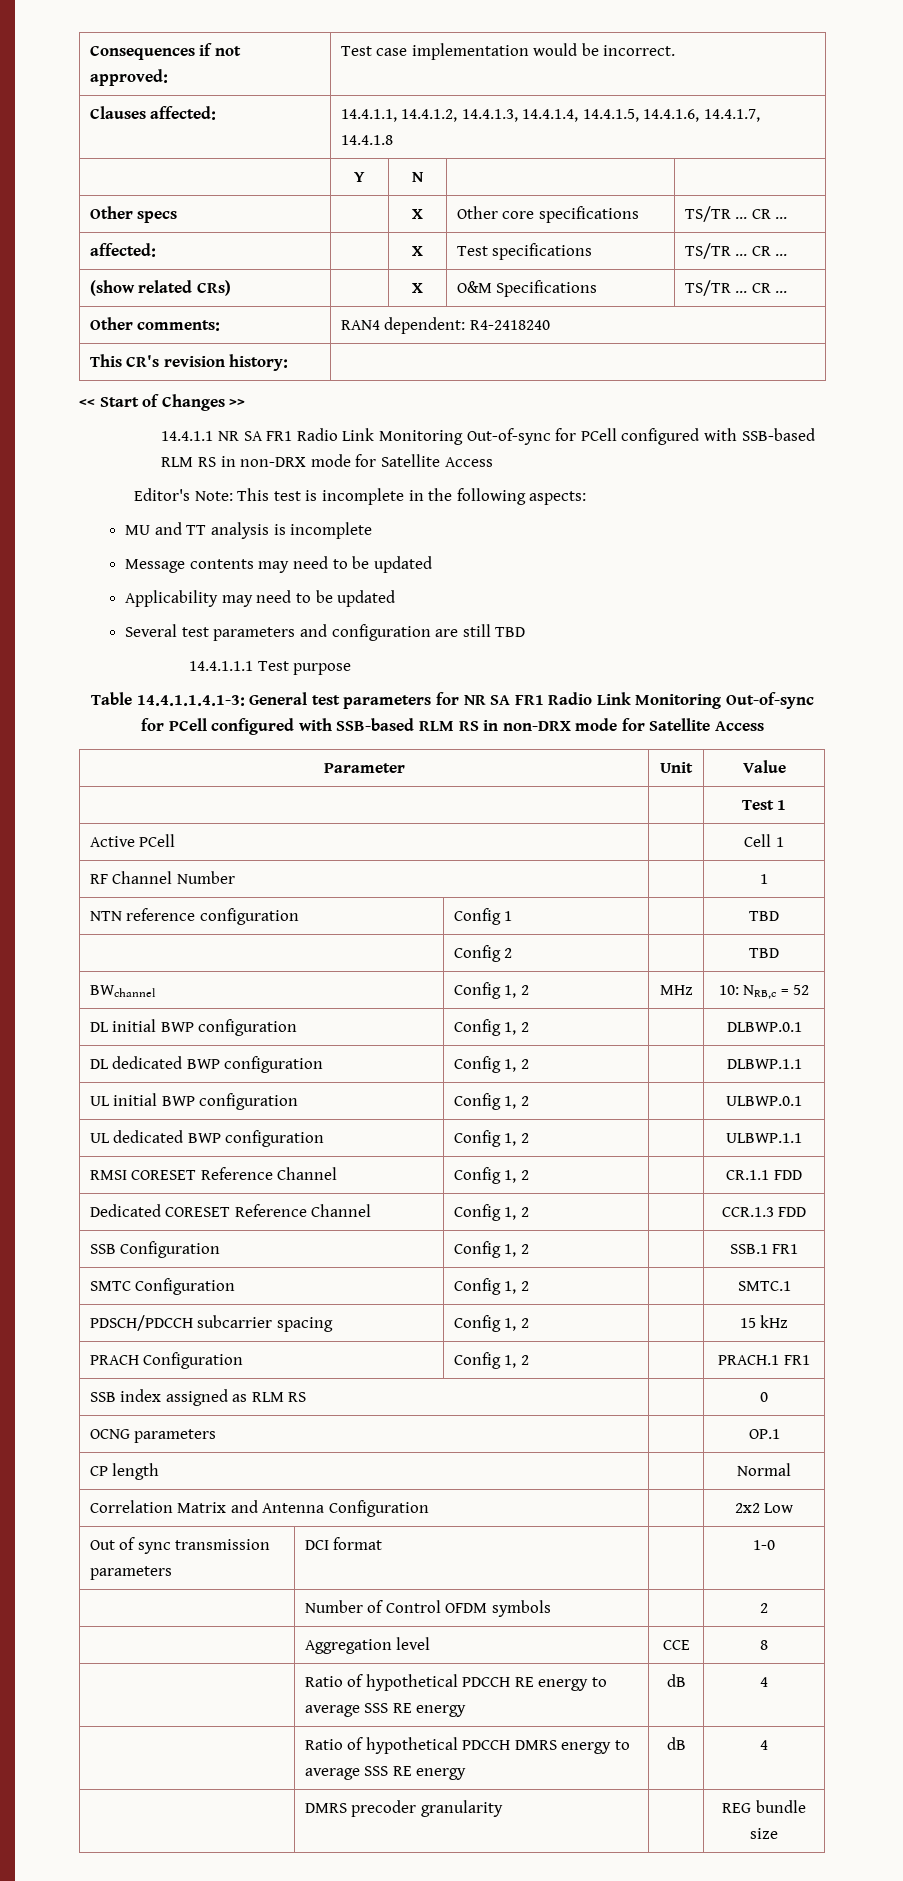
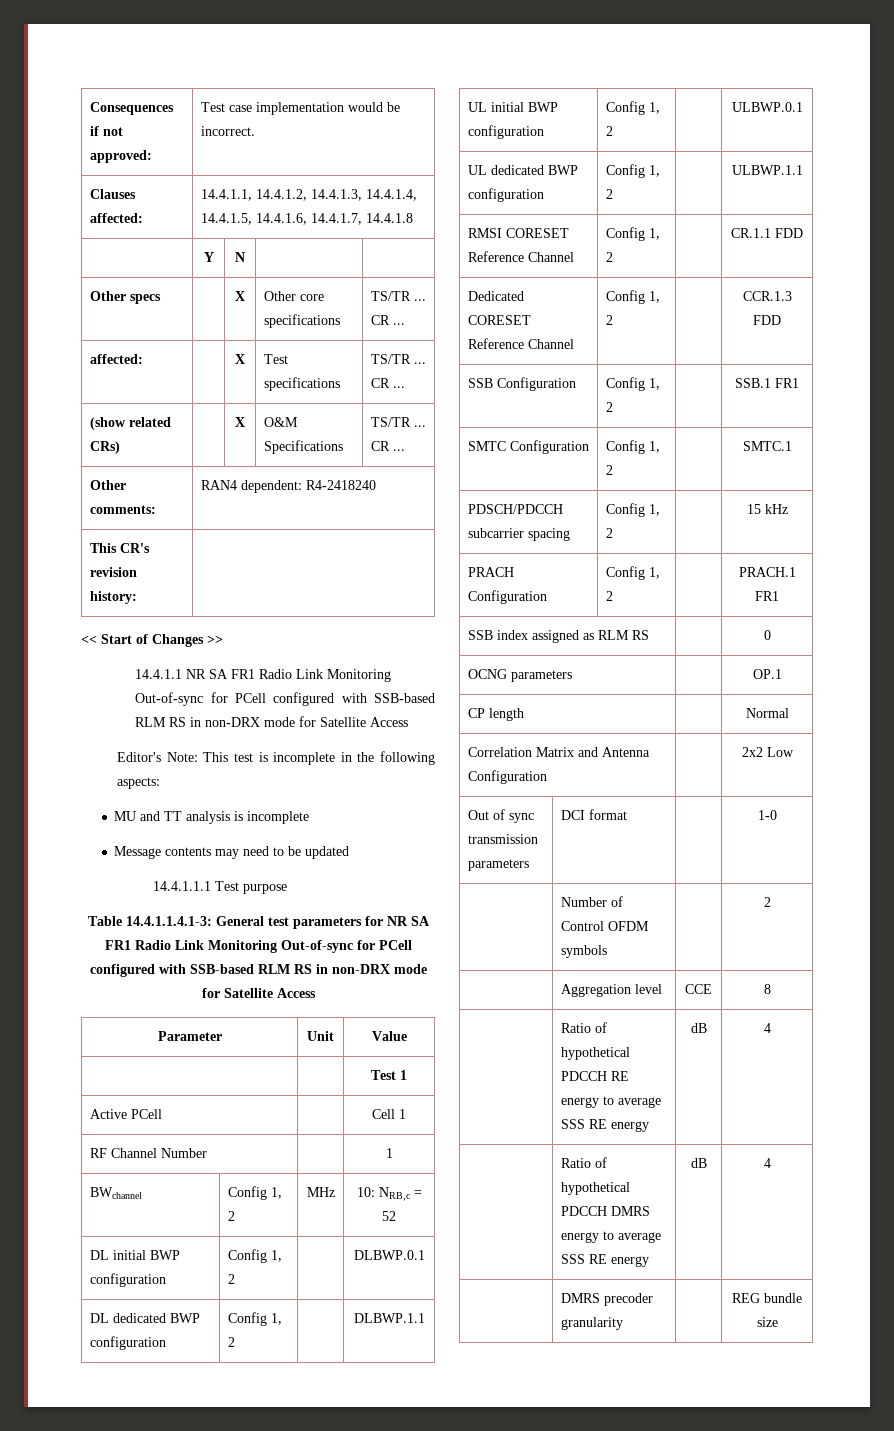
- Applicability may need to be updated
- Several test parameters and configuration are still TBD
- NTN reference configuration | Config 1 | | TBD
- | Config 2 | | TBD

